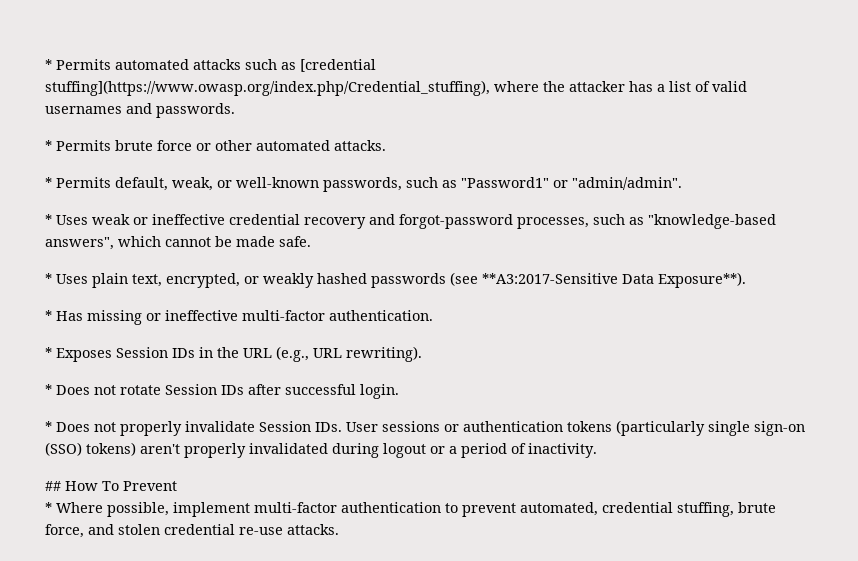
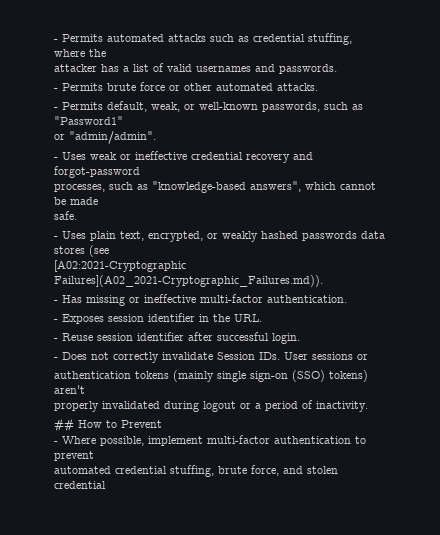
- * Permits automated attacks such as [credential stuffing](https://www.owasp.org/index.php/Credential_stuffing), where the attacker has a list of valid usernames and passwords.
+ - Permits automated attacks such as credential stuffing, where the
+ attacker has a list of valid usernames and passwords.
- * Permits brute force or other automated attacks.
+ - Permits brute force or other automated attacks.
- * Permits default, weak, or well-known passwords, such as "Password1" or "admin/admin".
+ - Permits default, weak, or well-known passwords, such as "Password1"
+ or "admin/admin".
- * Uses weak or ineffective credential recovery and forgot-password processes, such as "knowledge-based answers", which cannot be made safe.
+ - Uses weak or ineffective credential recovery and forgot-password
+ processes, such as "knowledge-based answers", which cannot be made
+ safe.
- * Uses plain text, encrypted, or weakly hashed passwords (see **A3:2017-Sensitive Data Exposure**).
- * Has missing or ineffective multi-factor authentication.
+ - Uses plain text, encrypted, or weakly hashed passwords data stores (see
+ [A02:2021-Cryptographic Failures](A02_2021-Cryptographic_Failures.md)).
+ - Has missing or ineffective multi-factor authentication.
- * Exposes Session IDs in the URL (e.g., URL rewriting).
- * Does not rotate Session IDs after successful login.
+ - Exposes session identifier in the URL.
+ - Reuse session identifier after successful login.
- * Does not properly invalidate Session IDs. User sessions or authentication tokens (particularly single sign-on (SSO) tokens) aren't properly invalidated during logout or a period of inactivity.
+ - Does not correctly invalidate Session IDs. User sessions or
+ authentication tokens (mainly single sign-on (SSO) tokens) aren't
+ properly invalidated during logout or a period of inactivity.
- ## How To Prevent
+ ## How to Prevent
- * Where possible, implement multi-factor authentication to prevent automated, credential stuffing, brute force, and stolen credential re-use attacks.
+ - Where possible, implement multi-factor authentication to prevent
+ automated credential stuffing, brute force, and stolen credential

